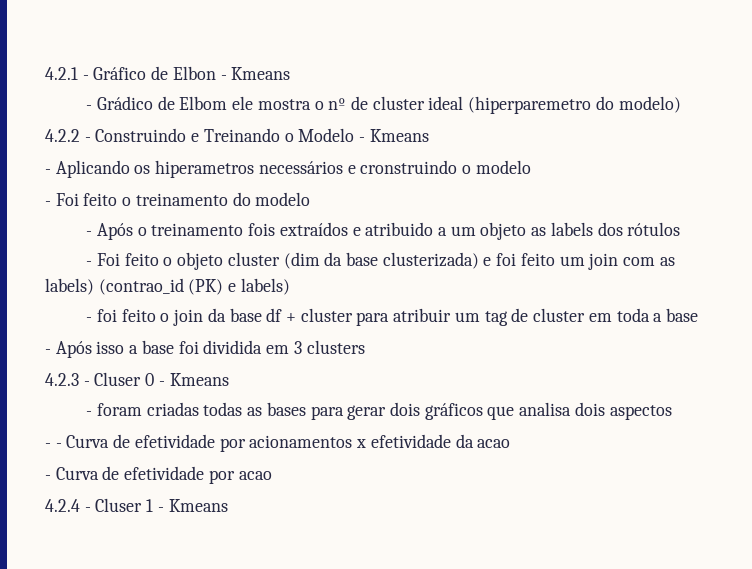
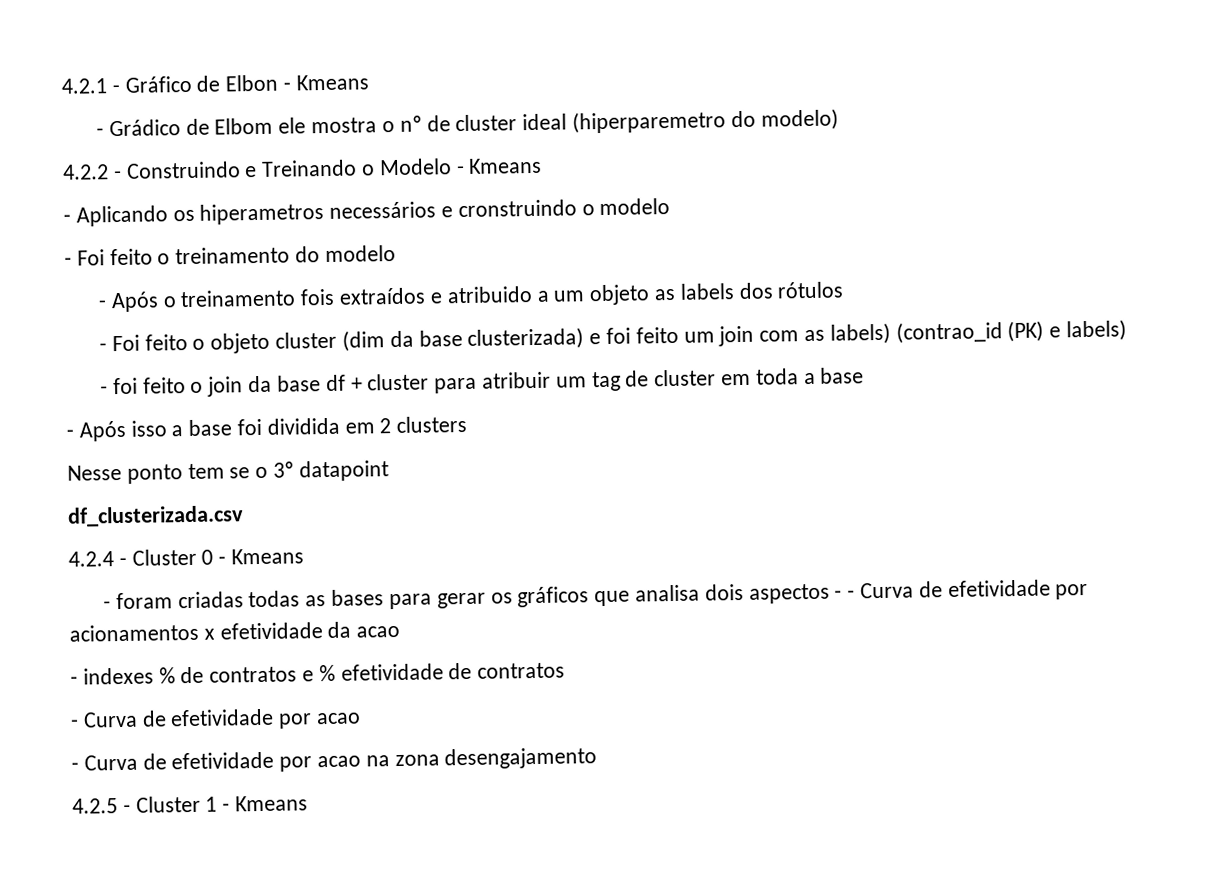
- - Após isso a base foi dividida em 3 clusters
+ - Após isso a base foi dividida em 2 clusters
- 4.2.3 - Cluser 0 - Kmeans
+ Nesse ponto tem se o 3º datapoint
+ df_clusterizada.csv
+ 4.2.4 - Cluster 0 - Kmeans
- - foram criadas todas as bases para gerar dois gráficos que analisa dois aspectos
- - - Curva de efetividade por acionamentos x efetividade da acao
+ - foram criadas todas as bases para gerar os gráficos que analisa dois aspectos - - Curva de efetividade por acionamentos x efetividade da acao
+ - indexes % de contratos e % efetividade de contratos
- 4.2.4 - Cluser 1 - Kmeans
+ - Curva de efetividade por acao na zona desengajamento
+ 4.2.5 - Cluster 1 - Kmeans

